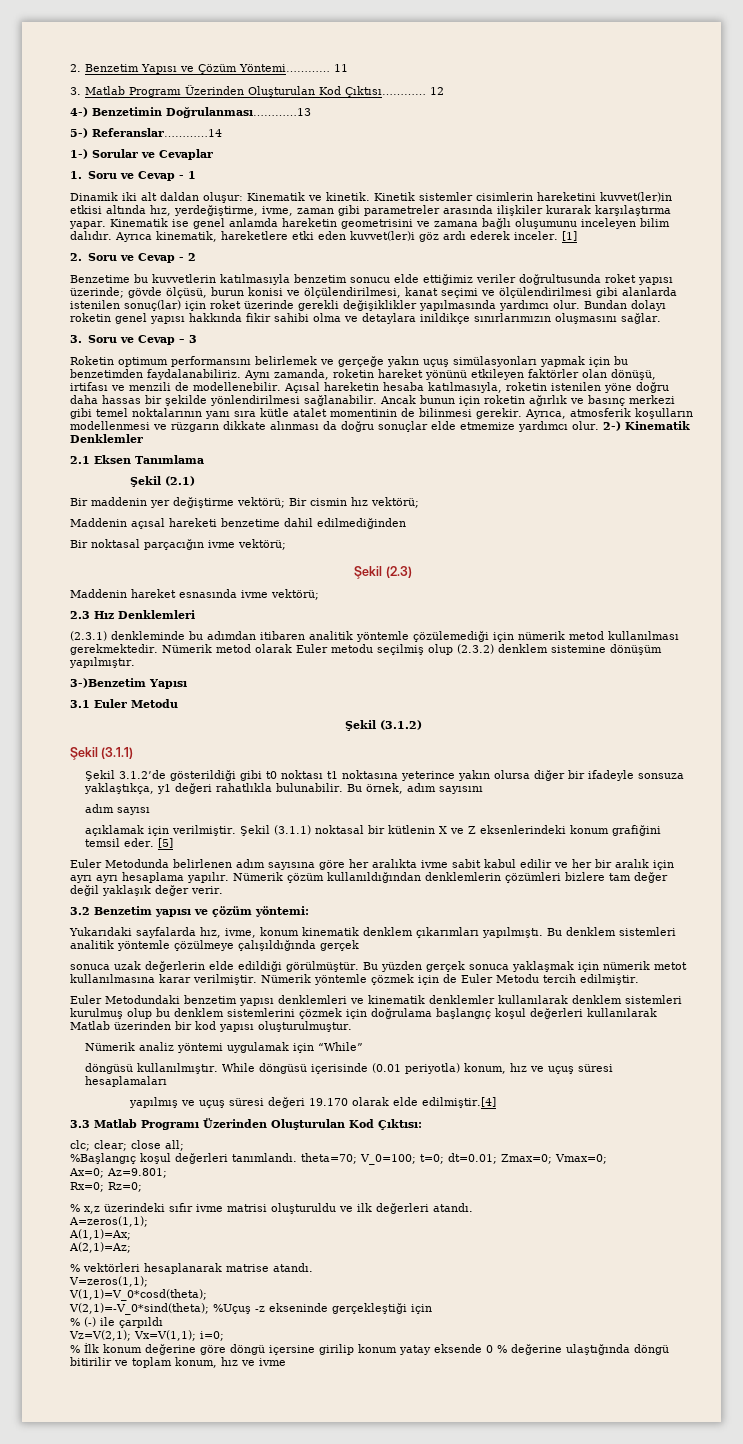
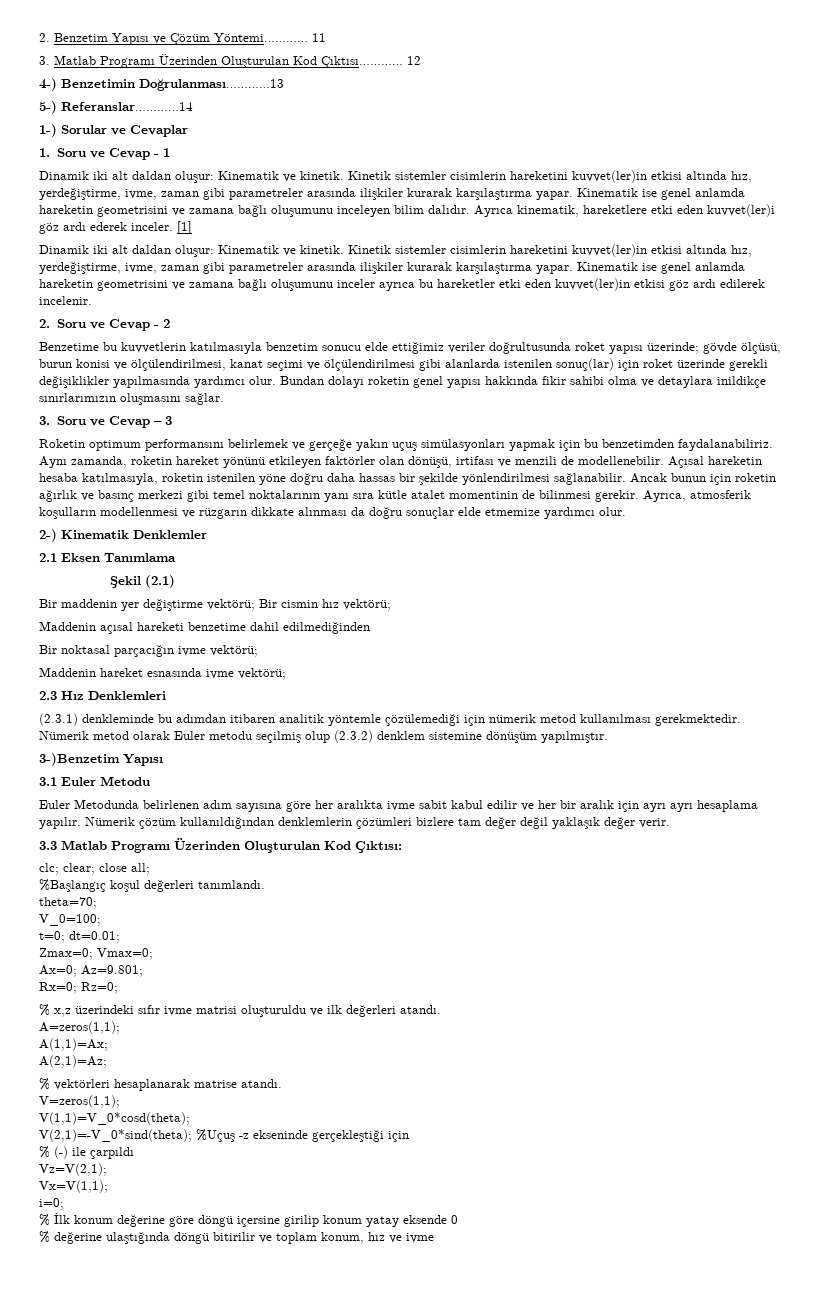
+ Dinamik iki alt daldan oluşur: Kinematik ve kinetik. Kinetik sistemler cisimlerin hareketini kuvvet(ler)in etkisi altında hız, yerdeğiştirme, ivme, zaman gibi parametreler arasında ilişkiler kurarak karşılaştırma yapar. Kinematik ise genel anlamda hareketin geometrisini ve zamana bağlı oluşumunu inceler ayrıca bu hareketler etki eden kuvvet(ler)in etkisi göz ardı edilerek incelenir.
- Ayrıca, atmosferik koşulların modellenmesi ve rüzgarın dikkate alınması da doğru sonuçlar elde etmemize yardımcı olur. 2-) Kinematik Denklemler
+ Ayrıca, atmosferik koşulların modellenmesi ve rüzgarın dikkate alınması da doğru sonuçlar elde etmemize yardımcı olur.
+ 2-) Kinematik Denklemler
- Şekil (2.3)
- Şekil (3.1.2)
- Şekil (3.1.1)
- Şekil 3.1.2’de gösterildiği gibi t0 noktası t1 noktasına yeterince yakın olursa diğer bir ifadeyle sonsuza yaklaştıkça, y1 değeri rahatlıkla bulunabilir. Bu örnek, adım sayısını
- adım sayısı
- açıklamak için verilmiştir. Şekil (3.1.1) noktasal bir kütlenin X ve Z eksenlerindeki konum grafiğini temsil eder. [5]
- 3.2 Benzetim yapısı ve çözüm yöntemi:
- Yukarıdaki sayfalarda hız, ivme, konum kinematik denklem çıkarımları yapılmıştı. Bu denklem sistemleri analitik yöntemle çözülmeye çalışıldığında gerçek
- sonuca uzak değerlerin elde edildiği görülmüştür. Bu yüzden gerçek sonuca yaklaşmak için nümerik metot kullanılmasına karar verilmiştir. Nümerik yöntemle çözmek için de Euler Metodu tercih edilmiştir.
- Euler Metodundaki benzetim yapısı denklemleri ve kinematik denklemler kullanılarak denklem sistemleri kurulmuş olup bu denklem sistemlerini çözmek için doğrulama başlangıç koşul değerleri kullanılarak Matlab üzerinden bir kod yapısı oluşturulmuştur.
- Nümerik analiz yöntemi uygulamak için “While”
- döngüsü kullanılmıştır. While döngüsü içerisinde (0.01 periyotla) konum, hız ve uçuş süresi hesaplamaları
- yapılmış ve uçuş süresi değeri 19.170 olarak elde edilmiştir.[4]
- %Başlangıç koşul değerleri tanımlandı. theta=70; V_0=100; t=0; dt=0.01; Zmax=0; Vmax=0;
+ %Başlangıç koşul değerleri tanımlandı.
+ theta=70;
+ V_0=100;
+ t=0; dt=0.01;
+ Zmax=0; Vmax=0;
- Vz=V(2,1); Vx=V(1,1); i=0;
+ Vz=V(2,1);
+ Vx=V(1,1);
+ i=0;
- % İlk konum değerine göre döngü içersine girilip konum yatay eksende 0 % değerine ulaştığında döngü bitirilir ve toplam konum, hız ve ivme
+ % İlk konum değerine göre döngü içersine girilip konum yatay eksende 0
+ % değerine ulaştığında döngü bitirilir ve toplam konum, hız ve ivme

